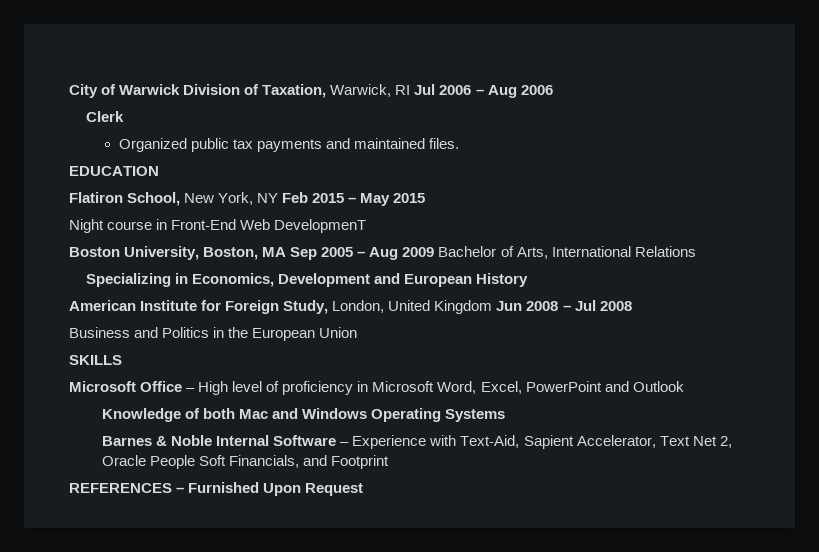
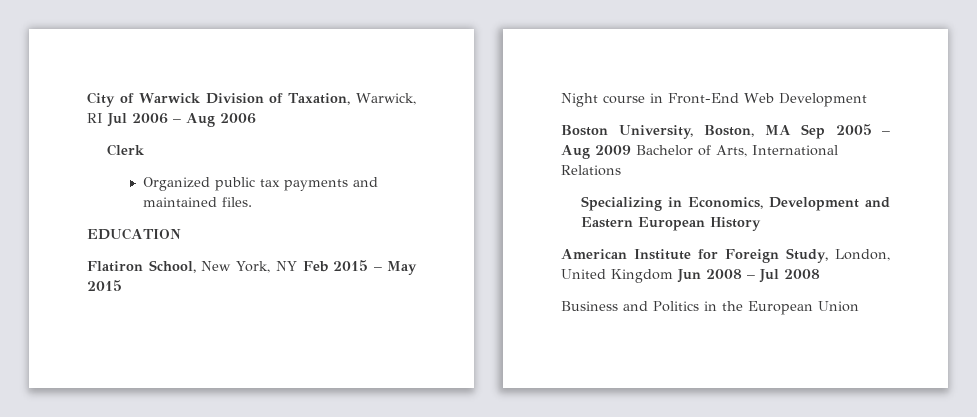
- Night course in Front-End Web DevelopmenT
+ Night course in Front-End Web Development
- Specializing in Economics, Development and European History
+ Specializing in Economics, Development and Eastern European History
- SKILLS
- Microsoft Office – High level of proficiency in Microsoft Word, Excel, PowerPoint and Outlook
- Knowledge of both Mac and Windows Operating Systems
- Barnes & Noble Internal Software – Experience with Text-Aid, Sapient Accelerator, Text Net 2, Oracle People Soft Financials, and Footprint
- REFERENCES – Furnished Upon Request

